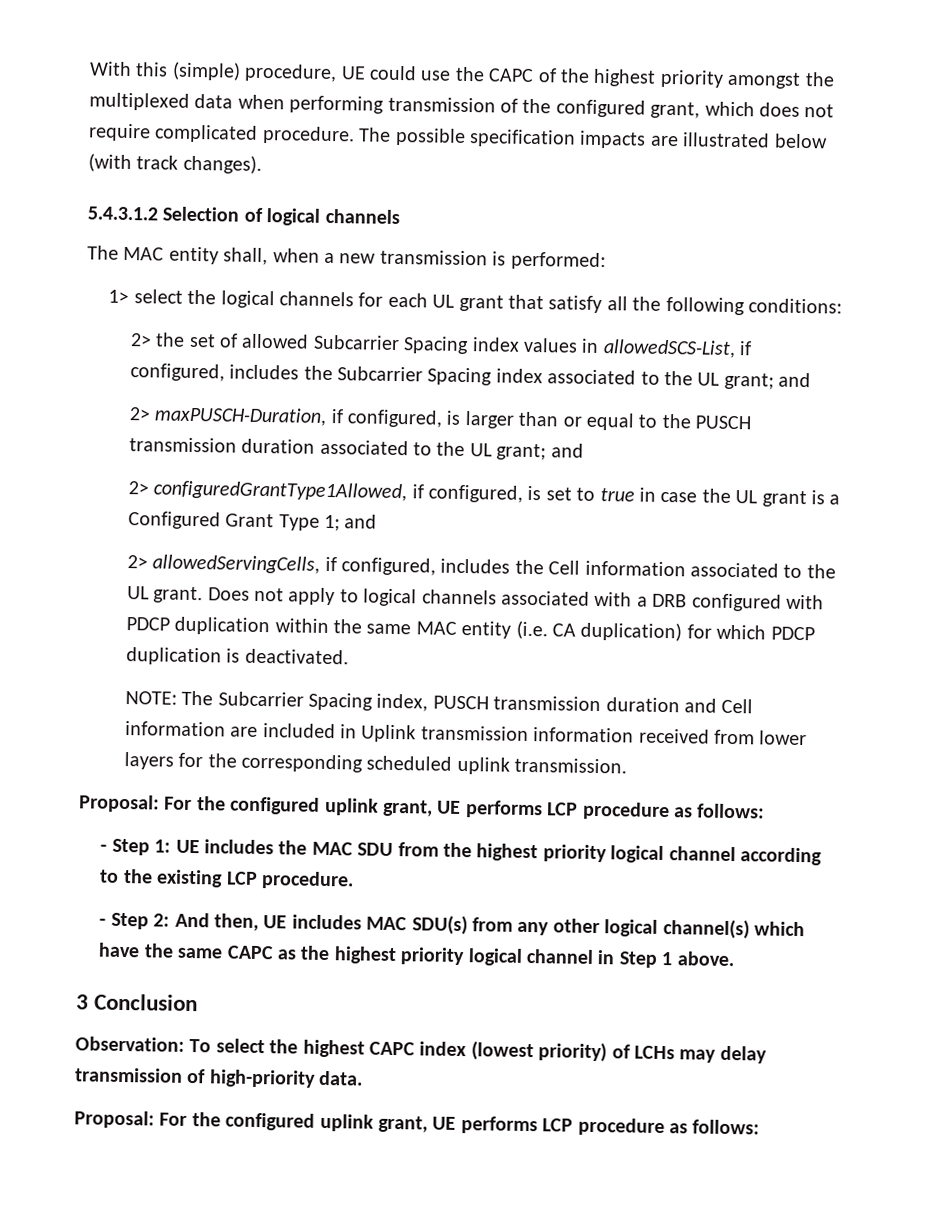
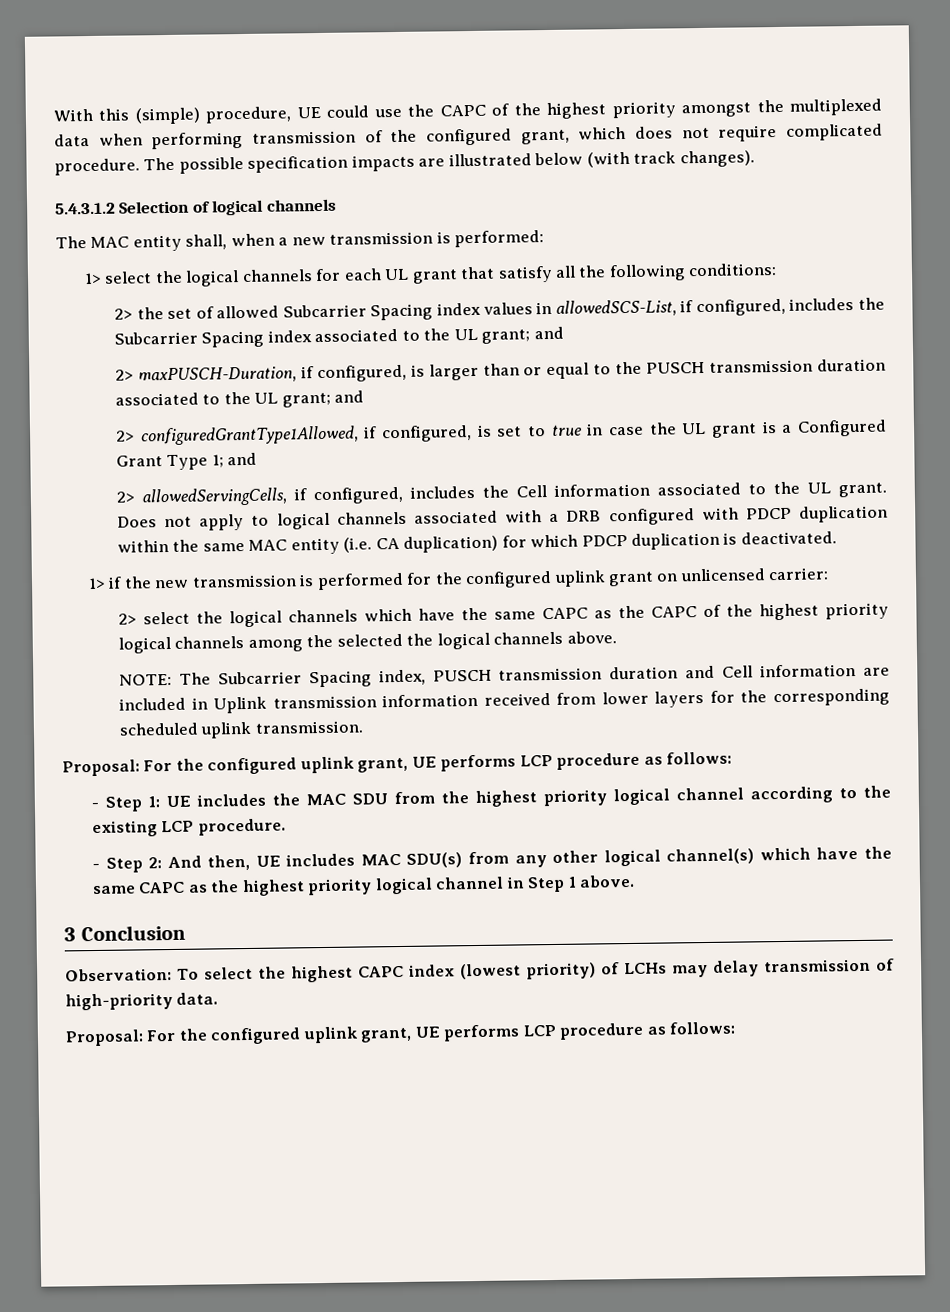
+ 1> if the new transmission is performed for the configured uplink grant on unlicensed carrier:
+ 2> select the logical channels which have the same CAPC as the CAPC of the highest priority logical channels among the selected the logical channels above.

